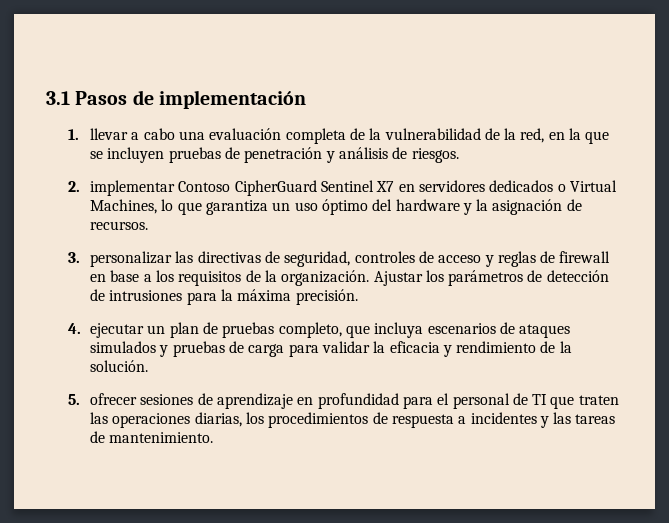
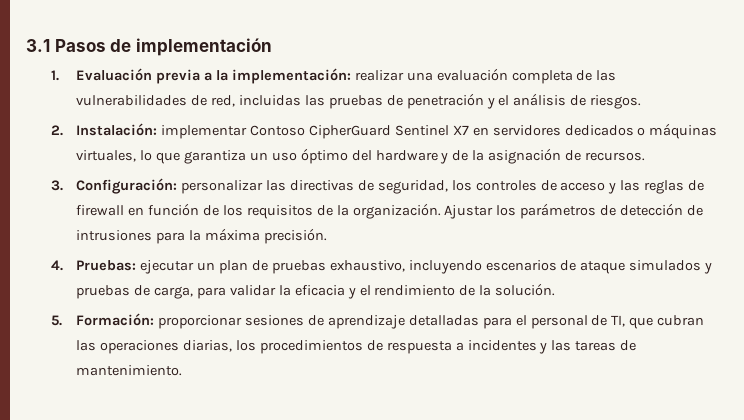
- 1. llevar a cabo una evaluación completa de la vulnerabilidad de la red, en la que se incluyen pruebas de penetración y análisis de riesgos.
+ 1. Evaluación previa a la implementación: realizar una evaluación completa de las vulnerabilidades de red, incluidas las pruebas de penetración y el análisis de riesgos.
- 2. implementar Contoso CipherGuard Sentinel X7 en servidores dedicados o Virtual Machines, lo que garantiza un uso óptimo del hardware y la asignación de recursos.
+ 2. Instalación: implementar Contoso CipherGuard Sentinel X7 en servidores dedicados o máquinas virtuales, lo que garantiza un uso óptimo del hardware y de la asignación de recursos.
- 3. personalizar las directivas de seguridad, controles de acceso y reglas de firewall en base a los requisitos de la organización.
+ 3. Configuración: personalizar las directivas de seguridad, los controles de acceso y las reglas de firewall en función de los requisitos de la organización.
- 4. ejecutar un plan de pruebas completo, que incluya escenarios de ataques simulados y pruebas de carga para validar la eficacia y rendimiento de la solución.
+ 4. Pruebas: ejecutar un plan de pruebas exhaustivo, incluyendo escenarios de ataque simulados y pruebas de carga, para validar la eficacia y el rendimiento de la solución.
- 5. ofrecer sesiones de aprendizaje en profundidad para el personal de TI que traten las operaciones diarias, los procedimientos de respuesta a incidentes y las tareas de mantenimiento.
+ 5. Formación: proporcionar sesiones de aprendizaje detalladas para el personal de TI, que cubran las operaciones diarias, los procedimientos de respuesta a incidentes y las tareas de mantenimiento.

